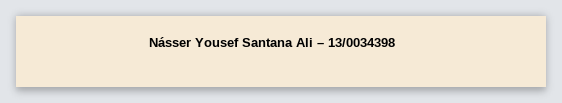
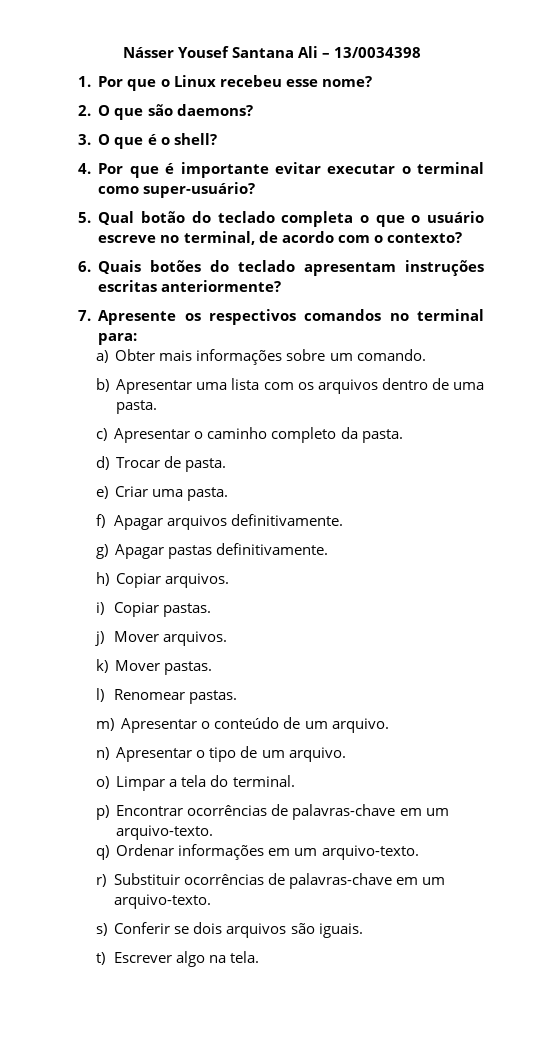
+ 1. Por que o Linux recebeu esse nome?
+ 2. O que são daemons?
+ 3. O que é o shell?
+ 4. Por que é importante evitar executar o terminal como super-usuário?
+ 5. Qual botão do teclado completa o que o usuário escreve no terminal, de acordo com o contexto?
+ 6. Quais botões do teclado apresentam instruções escritas anteriormente?
+ 7. Apresente os respectivos comandos no terminal para:
+ a) Obter mais informações sobre um comando.
+ b) Apresentar uma lista com os arquivos dentro de uma pasta.
+ c) Apresentar o caminho completo da pasta.
+ d) Trocar de pasta.
+ e) Criar uma pasta.
+ f) Apagar arquivos definitivamente.
+ g) Apagar pastas definitivamente.
+ h) Copiar arquivos.
+ i) Copiar pastas.
+ j) Mover arquivos.
+ k) Mover pastas.
+ l) Renomear pastas.
+ m) Apresentar o conteúdo de um arquivo.
+ n) Apresentar o tipo de um arquivo.
+ o) Limpar a tela do terminal.
+ p) Encontrar ocorrências de palavras-chave em um arquivo-texto.
+ q) Ordenar informações em um arquivo-texto.
+ r) Substituir ocorrências de palavras-chave em um arquivo-texto.
+ s) Conferir se dois arquivos são iguais.
+ t) Escrever algo na tela.

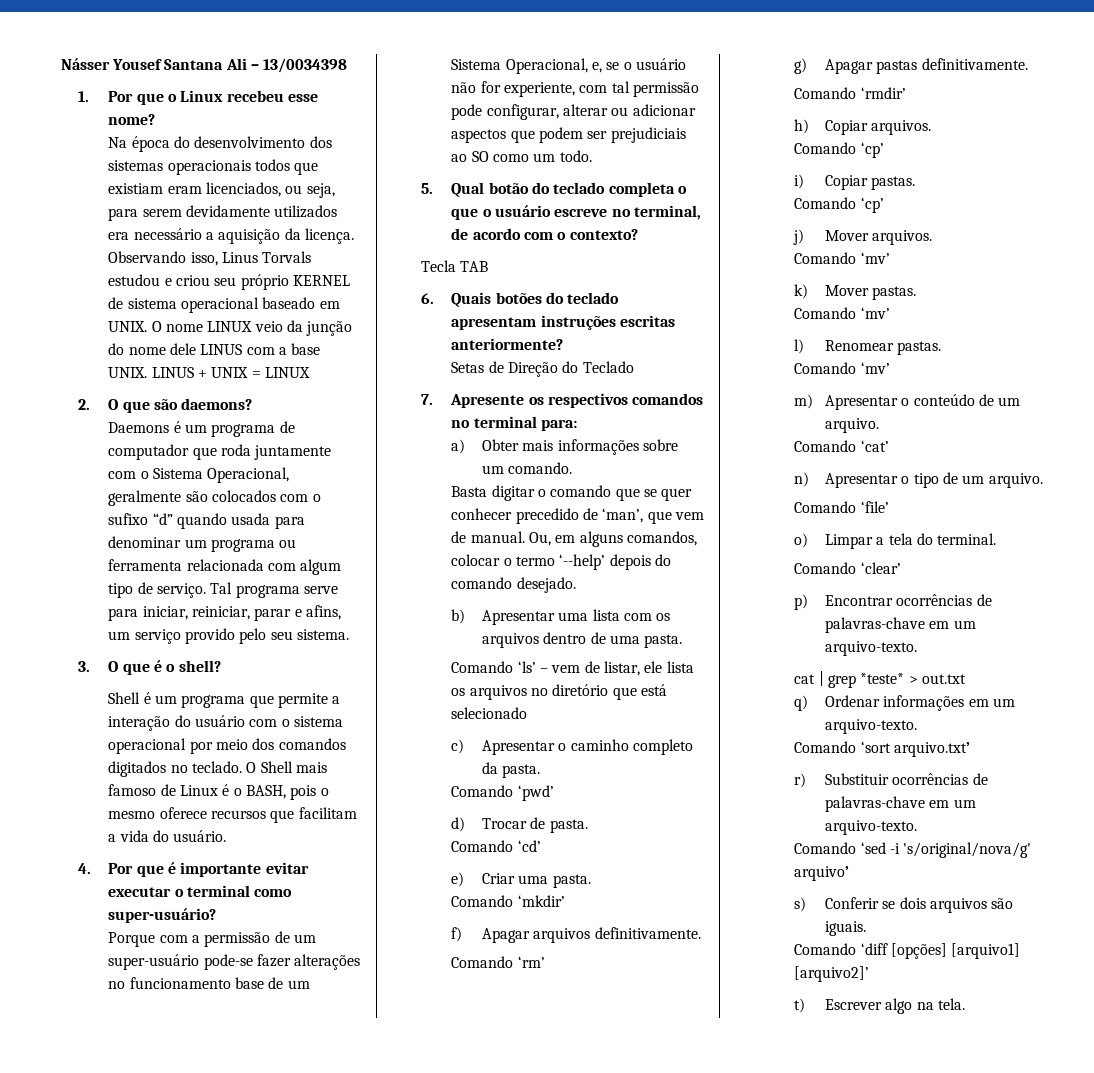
+ Na época do desenvolvimento dos sistemas operacionais todos que existiam eram licenciados, ou seja, para serem devidamente utilizados era necessário a aquisição da licença. Observando isso, Linus Torvals estudou e criou seu próprio KERNEL de sistema operacional baseado em UNIX. O nome LINUX veio da junção do nome dele LINUS com a base UNIX. LINUS + UNIX = LINUX
+ Daemons é um programa de computador que roda juntamente com o Sistema Operacional, geralmente são colocados com o sufixo “d” quando usada para denominar um programa ou ferramenta relacionada com algum tipo de serviço. Tal programa serve para iniciar, reiniciar, parar e afins, um serviço provido pelo seu sistema.
+ Shell é um programa que permite a interação do usuário com o sistema operacional por meio dos comandos digitados no teclado. O Shell mais famoso de Linux é o BASH, pois o mesmo oferece recursos que facilitam a vida do usuário.
+ Porque com a permissão de um super-usuário pode-se fazer alterações no funcionamento base de um Sistema Operacional, e, se o usuário não for experiente, com tal permissão pode configurar, alterar ou adicionar aspectos que podem ser prejudiciais ao SO como um todo.
+ Tecla TAB
+ Setas de Direção do Teclado
+ Basta digitar o comando que se quer conhecer precedido de ‘man’, que vem de manual. Ou, em alguns comandos, colocar o termo ‘--help’ depois do comando desejado.
+ Comando ‘ls’ – vem de listar, ele lista os arquivos no diretório que está selecionado
+ Comando ‘pwd’
+ Comando ‘cd’
+ Comando ‘mkdir’
+ Comando ‘rm’
+ Comando ‘rmdir’
  h) Copiar arquivos.
+ Comando ‘cp’
  i) Copiar pastas.
+ Comando ‘cp’
  j) Mover arquivos.
+ Comando ‘mv’
  k) Mover pastas.
+ Comando ‘mv’
  l) Renomear pastas.
+ Comando ‘mv’
+ Comando ‘cat’
+ Comando ‘file’
+ Comando ‘clear’
+ cat | grep *teste* > out.txt
+ Comando ‘sort arquivo.txt’
+ Comando ‘sed -i 's/original/nova/g' arquivo’
+ Comando ‘diff [opções] [arquivo1] [arquivo2]’

